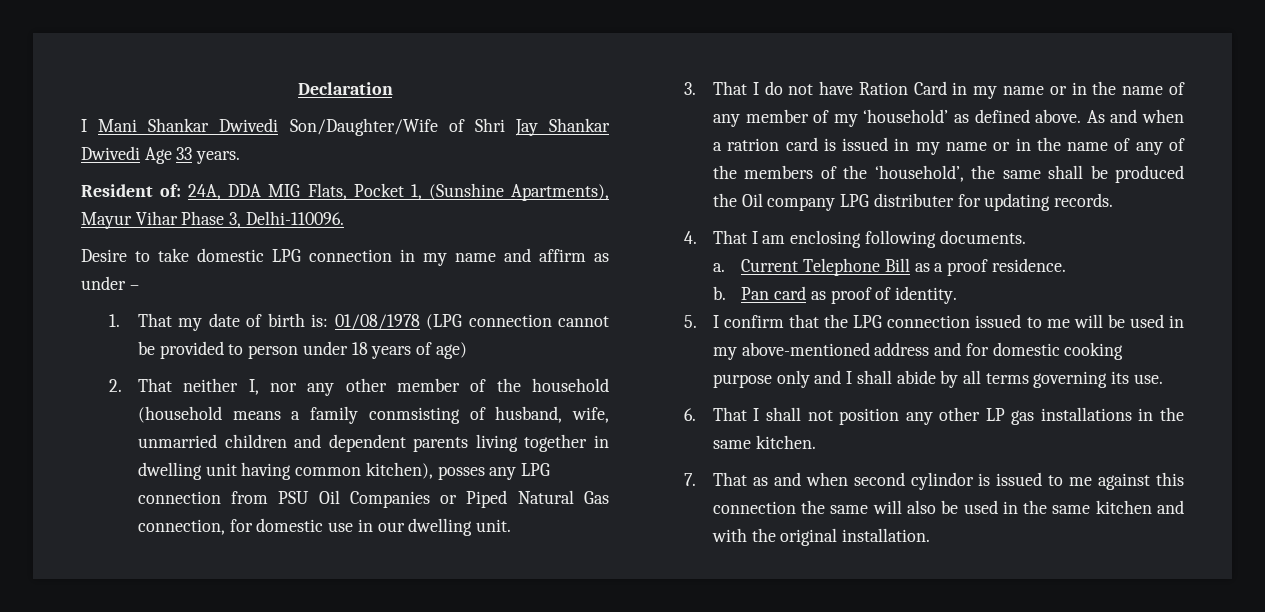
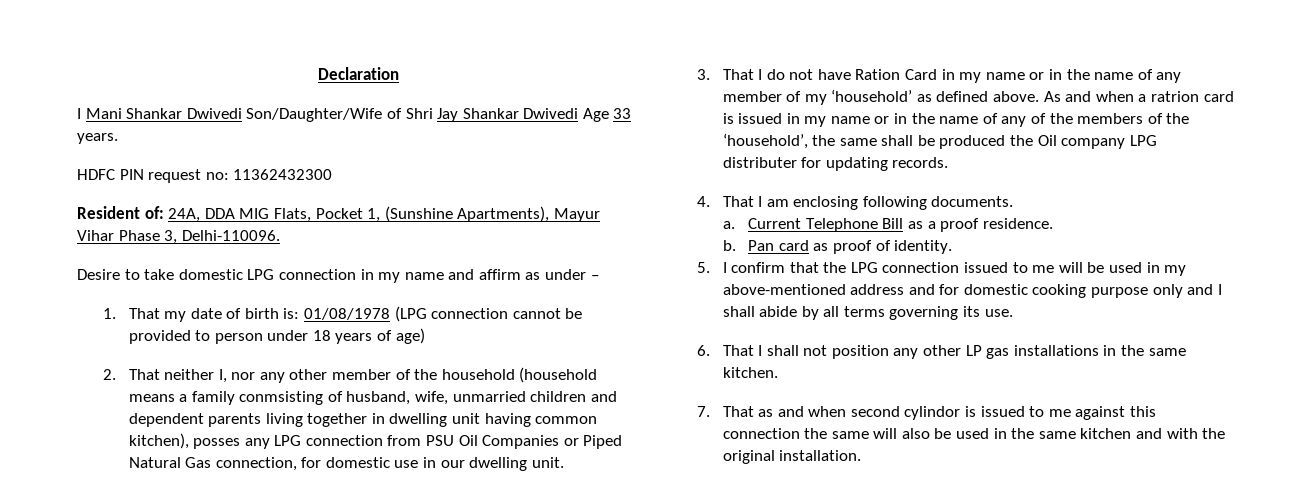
+ HDFC PIN request no: 11362432300

